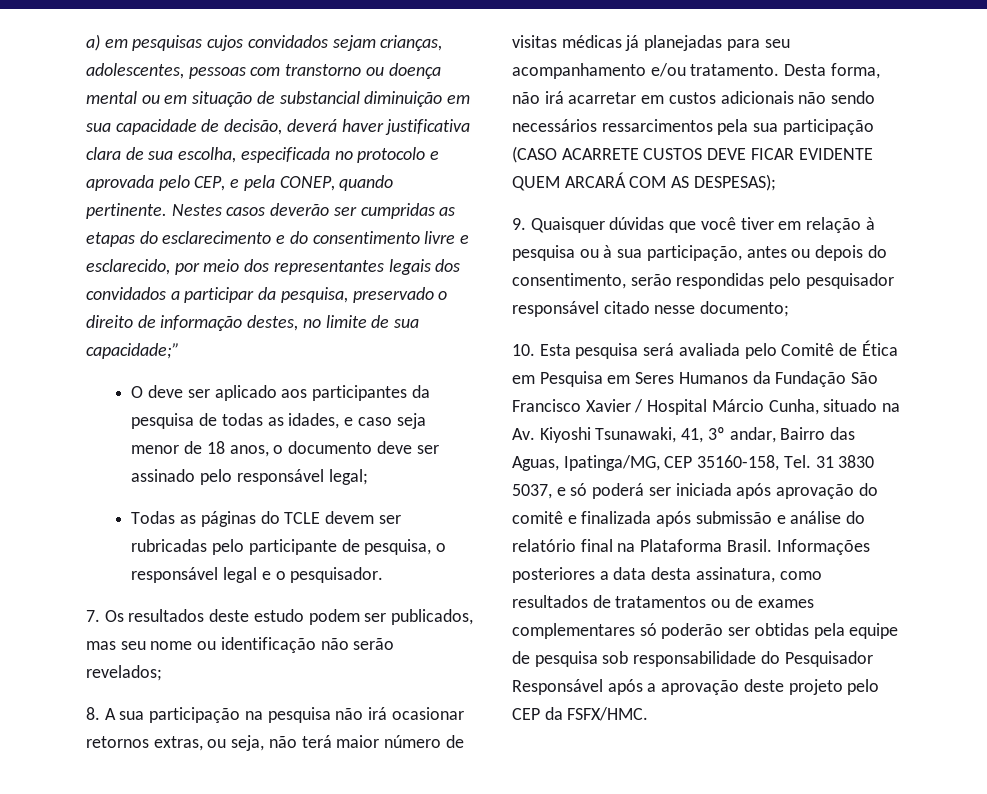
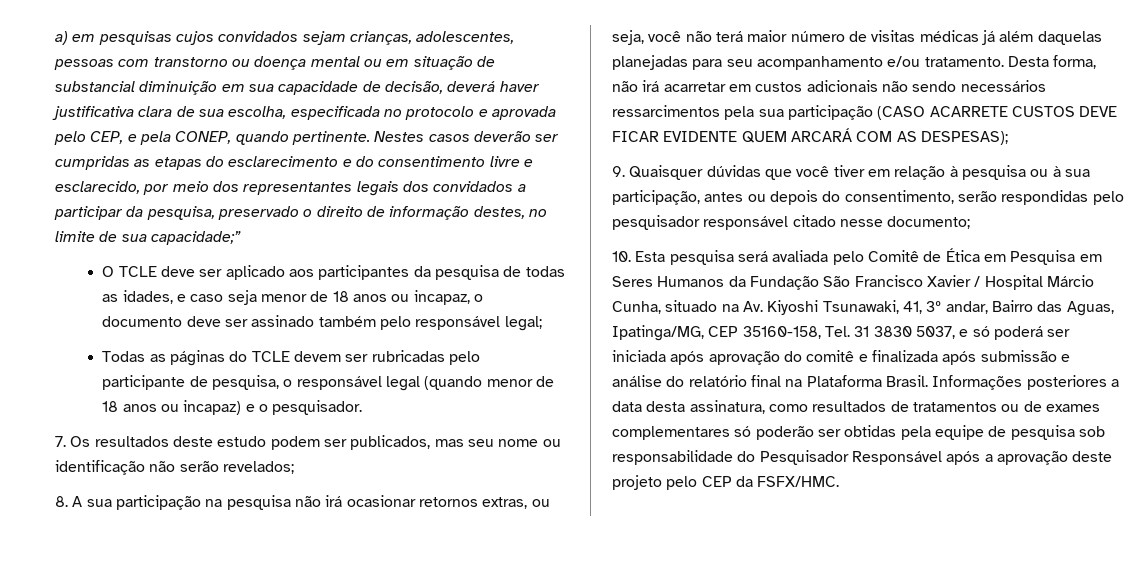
- O deve ser aplicado aos participantes da pesquisa de todas as idades, e caso seja menor de 18 anos, o documento deve ser assinado pelo responsável legal;
+ O TCLE deve ser aplicado aos participantes da pesquisa de todas as idades, e caso seja menor de 18 anos ou incapaz, o documento deve ser assinado também pelo responsável legal;
- Todas as páginas do TCLE devem ser rubricadas pelo participante de pesquisa, o responsável legal e o pesquisador.
+ Todas as páginas do TCLE devem ser rubricadas pelo participante de pesquisa, o responsável legal (quando menor de 18 anos ou incapaz) e o pesquisador.
- 8. A sua participação na pesquisa não irá ocasionar retornos extras, ou seja, não terá maior número de visitas médicas já planejadas para seu acompanhamento e/ou tratamento.
+ 8. A sua participação na pesquisa não irá ocasionar retornos extras, ou seja, você não terá maior número de visitas médicas já além daquelas planejadas para seu acompanhamento e/ou tratamento.

